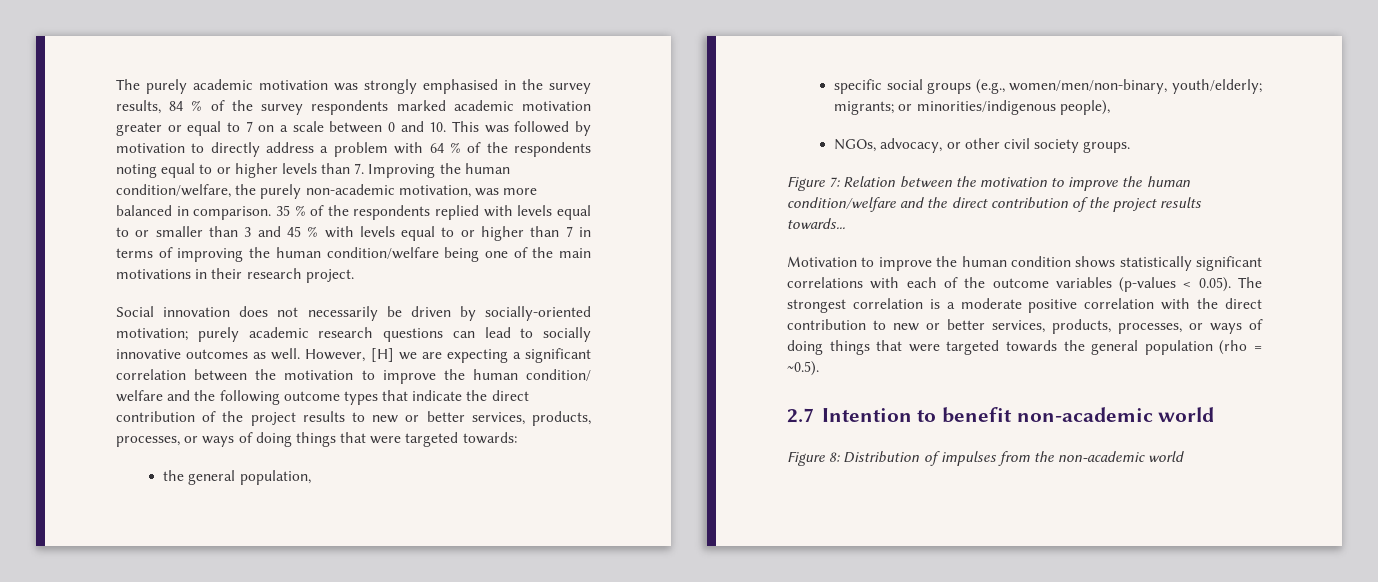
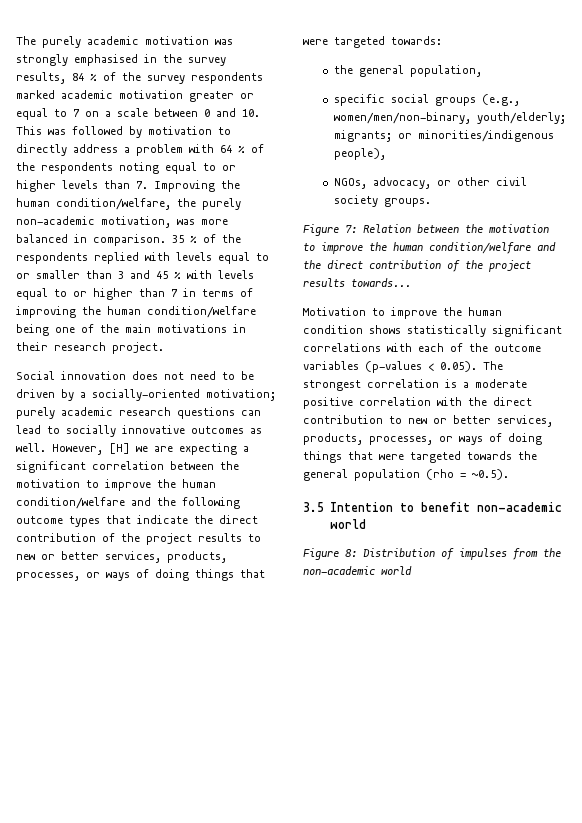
- Social innovation does not necessarily be driven by socially-oriented motivation; purely academic research questions can lead to socially innovative outcomes as well.
+ Social innovation does not need to be driven by a socially-oriented motivation; purely academic research questions can lead to socially innovative outcomes as well.
- However, [H] we are expecting a significant correlation between the motivation to improve the human condition/ welfare and the following outcome types that indicate the direct contribution of the project results to new or better services, products, processes, or ways of doing things that were targeted towards:
+ However, [H] we are expecting a significant correlation between the motivation to improve the human condition/welfare and the following outcome types that indicate the direct contribution of the project results to new or better services, products, processes, or ways of doing things that were targeted towards:
- 2.7 Intention to benefit non-academic world
+ 3.5 Intention to benefit non-academic world

